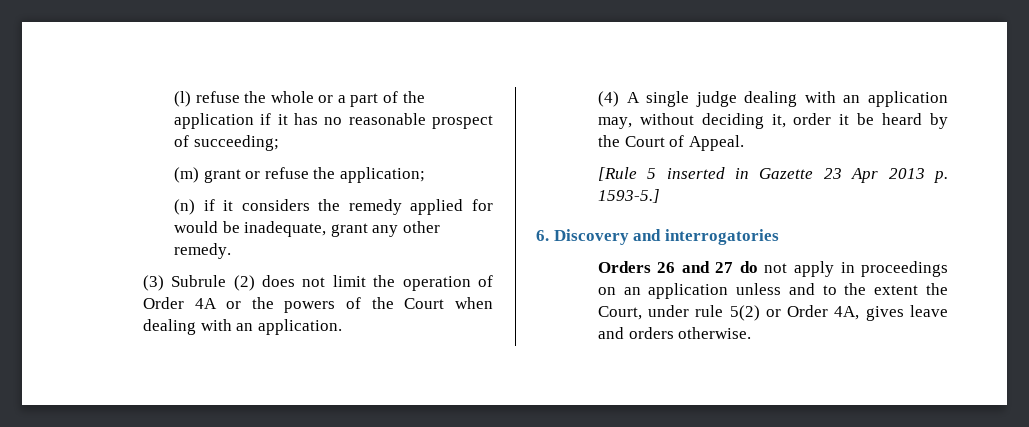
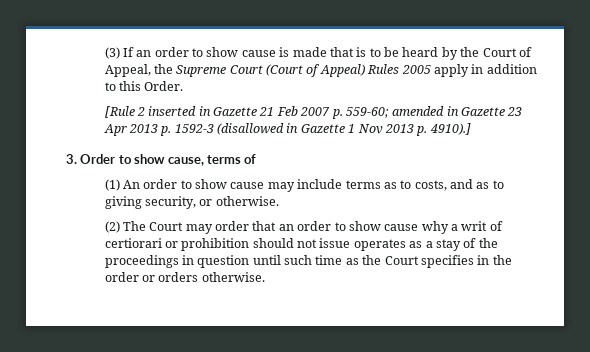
- (l) refuse the whole or a part of the application if it has no reasonable prospect of succeeding;
- (m) grant or refuse the application;
- (n) if it considers the remedy applied for would be inadequate, grant any other remedy.
- (3) Subrule (2) does not limit the operation of Order 4A or the powers of the Court when dealing with an application.
- (4) A single judge dealing with an application may, without deciding it, order it be heard by the Court of Appeal.
+ (3) If an order to show cause is made that is to be heard by the Court of Appeal, the Supreme Court (Court of Appeal) Rules 2005 apply in addition to this Order.
- [Rule 5 inserted in Gazette 23 Apr 2013 p. 1593-5.]
- 6. Discovery and interrogatories
- Orders 26 and 27 do not apply in proceedings on an application unless and to the extent the Court, under rule 5(2) or Order 4A, gives leave and orders otherwise.
+ [Rule 2 inserted in Gazette 21 Feb 2007 p. 559-60; amended in Gazette 23 Apr 2013 p. 1592-3 (disallowed in Gazette 1 Nov 2013 p. 4910).]
+ 3. Order to show cause, terms of
+ (1) An order to show cause may include terms as to costs, and as to giving security, or otherwise.
+ (2) The Court may order that an order to show cause why a writ of certiorari or prohibition should not issue operates as a stay of the proceedings in question until such time as the Court specifies in the order or orders otherwise.

